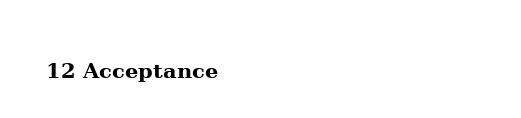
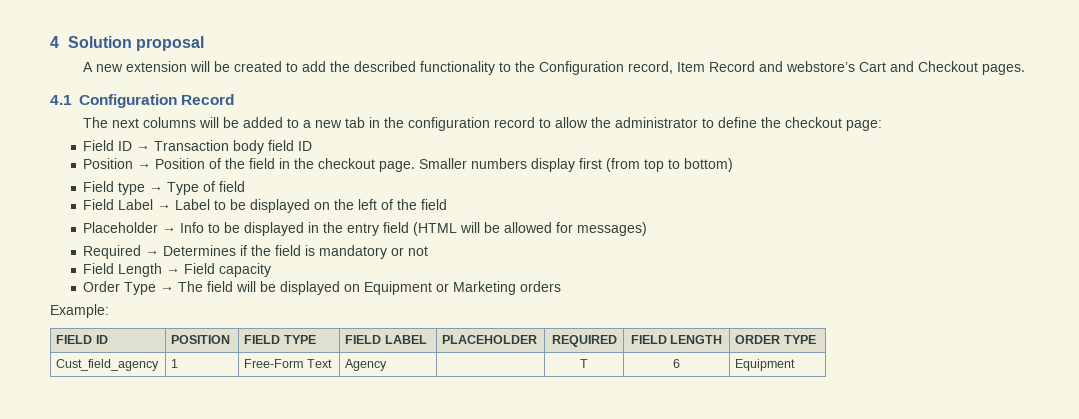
- 12 Acceptance
+ 4 Solution proposal
+ A new extension will be created to add the described functionality to the Configuration record, Item Record and webstore’s Cart and Checkout pages.
+ 4.1 Configuration Record
+ The next columns will be added to a new tab in the configuration record to allow the administrator to define the checkout page:
+ Field ID → Transaction body field ID
+ Position → Position of the field in the checkout page. Smaller numbers display first (from top to bottom)
+ Field type → Type of field
+ Field Label → Label to be displayed on the left of the field
+ Placeholder → Info to be displayed in the entry field (HTML will be allowed for messages)
+ Required → Determines if the field is mandatory or not
+ Field Length → Field capacity
+ Order Type → The field will be displayed on Equipment or Marketing orders
+ Example:
+ FIELD ID | POSITION | FIELD TYPE | FIELD LABEL | PLACEHOLDER | REQUIRED | FIELD LENGTH | ORDER TYPE
+ Cust_field_agency | 1 | Free-Form Text | Agency | | T | 6 | Equipment

